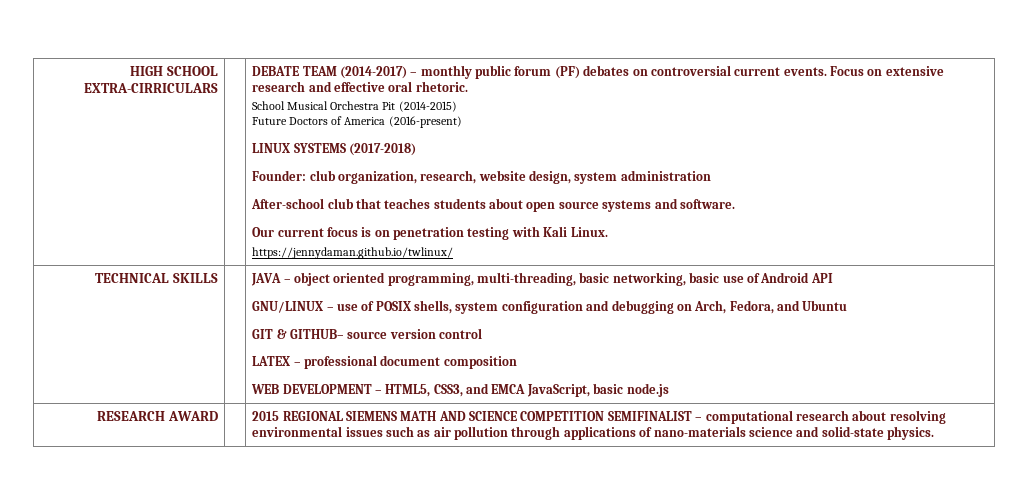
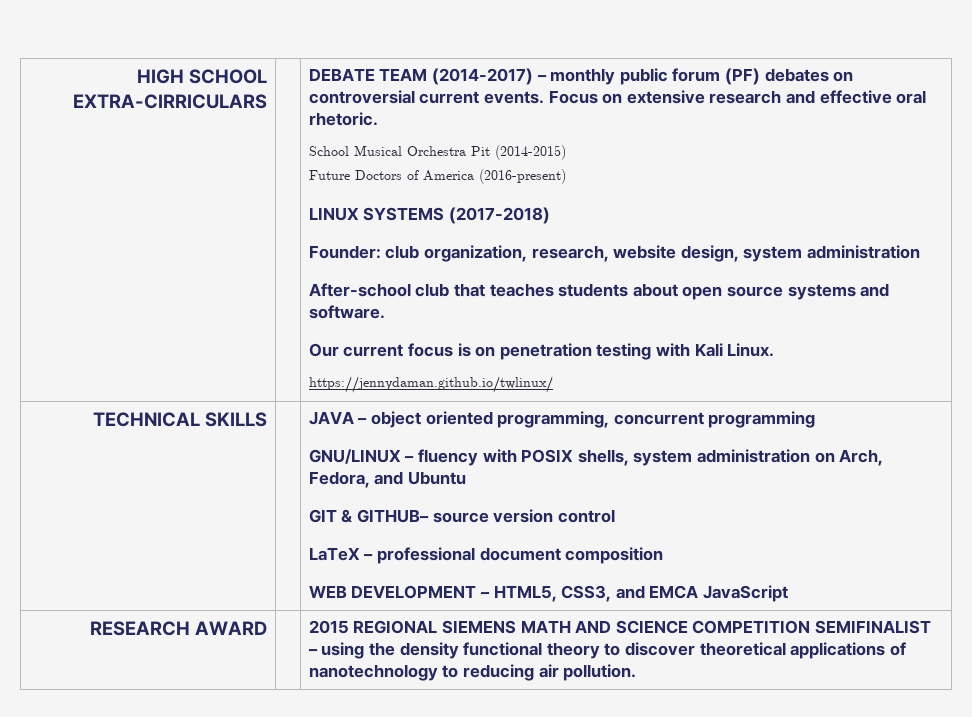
- JAVA – object oriented programming, multi-threading, basic networking, basic use of Android API
+ JAVA – object oriented programming, concurrent programming
- GNU/LINUX – use of POSIX shells, system configuration and debugging on Arch, Fedora, and Ubuntu
+ GNU/LINUX – fluency with POSIX shells, system administration on Arch, Fedora, and Ubuntu
- LATEX – professional document composition
+ LaTeX – professional document composition
- WEB DEVELOPMENT – HTML5, CSS3, and EMCA JavaScript, basic node.js
+ WEB DEVELOPMENT – HTML5, CSS3, and EMCA JavaScript
- RESEARCH AWARD | | 2015 REGIONAL SIEMENS MATH AND SCIENCE COMPETITION SEMIFINALIST – computational research about resolving environmental issues such as air pollution through applications of nano-materials science and solid-state physics.
+ RESEARCH AWARD | | 2015 REGIONAL SIEMENS MATH AND SCIENCE COMPETITION SEMIFINALIST – using the density functional theory to discover theoretical applications of nanotechnology to reducing air pollution.

